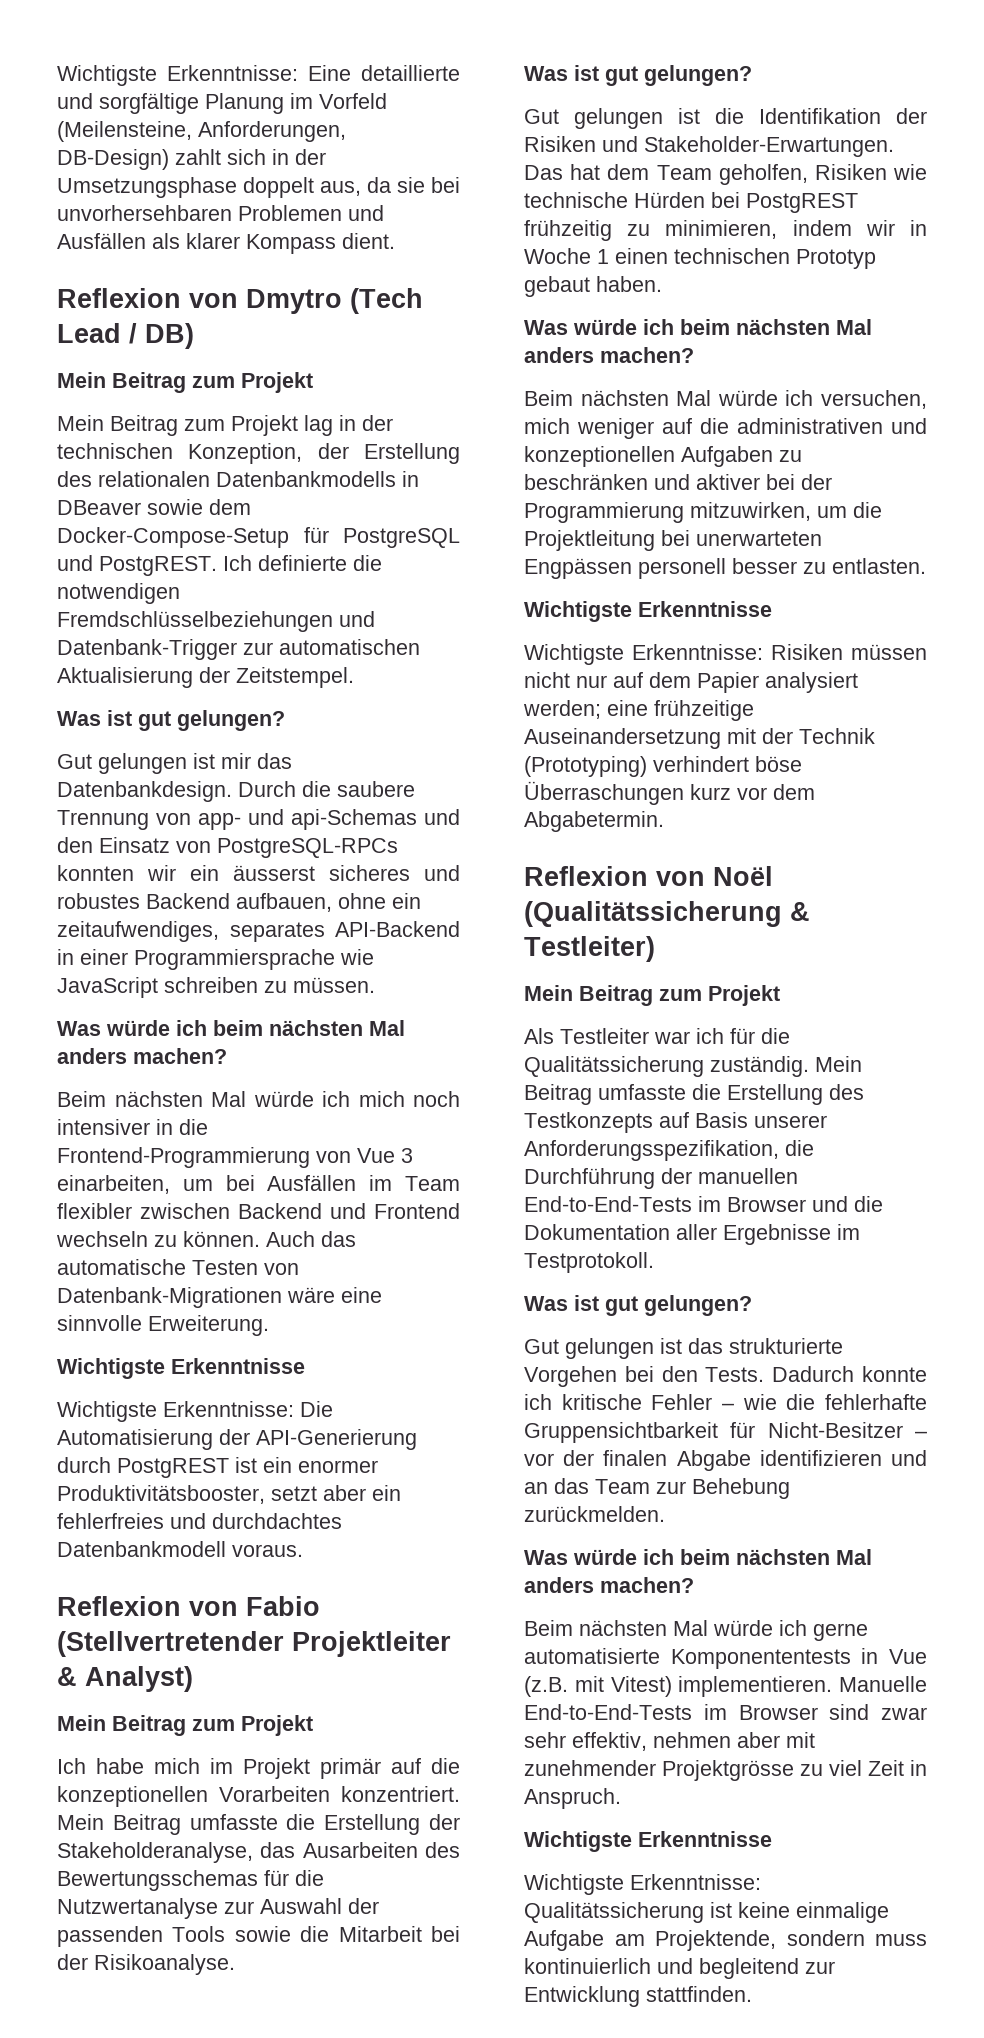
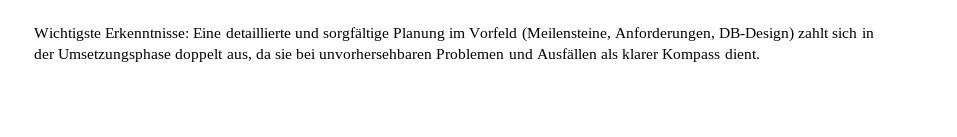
- Reflexion von Dmytro (Tech Lead / DB)
- Mein Beitrag zum Projekt
- Mein Beitrag zum Projekt lag in der technischen Konzeption, der Erstellung des relationalen Datenbankmodells in DBeaver sowie dem Docker-Compose-Setup für PostgreSQL und PostgREST. Ich definierte die notwendigen Fremdschlüsselbeziehungen und Datenbank-Trigger zur automatischen Aktualisierung der Zeitstempel.
- Was ist gut gelungen?
- Gut gelungen ist mir das Datenbankdesign. Durch die saubere Trennung von app- und api-Schemas und den Einsatz von PostgreSQL-RPCs konnten wir ein äusserst sicheres und robustes Backend aufbauen, ohne ein zeitaufwendiges, separates API-Backend in einer Programmiersprache wie JavaScript schreiben zu müssen.
- Was würde ich beim nächsten Mal anders machen?
- Beim nächsten Mal würde ich mich noch intensiver in die Frontend-Programmierung von Vue 3 einarbeiten, um bei Ausfällen im Team flexibler zwischen Backend und Frontend wechseln zu können. Auch das automatische Testen von Datenbank-Migrationen wäre eine sinnvolle Erweiterung.
- Wichtigste Erkenntnisse
- Wichtigste Erkenntnisse: Die Automatisierung der API-Generierung durch PostgREST ist ein enormer Produktivitätsbooster, setzt aber ein fehlerfreies und durchdachtes Datenbankmodell voraus.
- Reflexion von Fabio (Stellvertretender Projektleiter & Analyst)
- Mein Beitrag zum Projekt
- Ich habe mich im Projekt primär auf die konzeptionellen Vorarbeiten konzentriert. Mein Beitrag umfasste die Erstellung der Stakeholderanalyse, das Ausarbeiten des Bewertungsschemas für die Nutzwertanalyse zur Auswahl der passenden Tools sowie die Mitarbeit bei der Risikoanalyse.
- Was ist gut gelungen?
- Gut gelungen ist die Identifikation der Risiken und Stakeholder-Erwartungen. Das hat dem Team geholfen, Risiken wie technische Hürden bei PostgREST frühzeitig zu minimieren, indem wir in Woche 1 einen technischen Prototyp gebaut haben.
- Was würde ich beim nächsten Mal anders machen?
- Beim nächsten Mal würde ich versuchen, mich weniger auf die administrativen und konzeptionellen Aufgaben zu beschränken und aktiver bei der Programmierung mitzuwirken, um die Projektleitung bei unerwarteten Engpässen personell besser zu entlasten.
- Wichtigste Erkenntnisse
- Wichtigste Erkenntnisse: Risiken müssen nicht nur auf dem Papier analysiert werden; eine frühzeitige Auseinandersetzung mit der Technik (Prototyping) verhindert böse Überraschungen kurz vor dem Abgabetermin.
- Reflexion von Noël (Qualitätssicherung & Testleiter)
- Mein Beitrag zum Projekt
- Als Testleiter war ich für die Qualitätssicherung zuständig. Mein Beitrag umfasste die Erstellung des Testkonzepts auf Basis unserer Anforderungsspezifikation, die Durchführung der manuellen End-to-End-Tests im Browser und die Dokumentation aller Ergebnisse im Testprotokoll.
- Was ist gut gelungen?
- Gut gelungen ist das strukturierte Vorgehen bei den Tests. Dadurch konnte ich kritische Fehler – wie die fehlerhafte Gruppensichtbarkeit für Nicht-Besitzer – vor der finalen Abgabe identifizieren und an das Team zur Behebung zurückmelden.
- Was würde ich beim nächsten Mal anders machen?
- Beim nächsten Mal würde ich gerne automatisierte Komponententests in Vue (z.B. mit Vitest) implementieren. Manuelle End-to-End-Tests im Browser sind zwar sehr effektiv, nehmen aber mit zunehmender Projektgrösse zu viel Zeit in Anspruch.
- Wichtigste Erkenntnisse
- Wichtigste Erkenntnisse: Qualitätssicherung ist keine einmalige Aufgabe am Projektende, sondern muss kontinuierlich und begleitend zur Entwicklung stattfinden.

